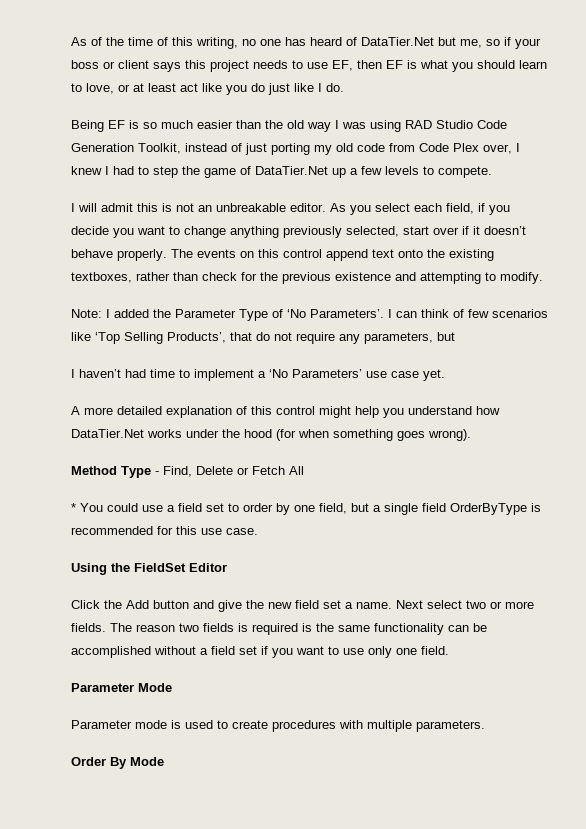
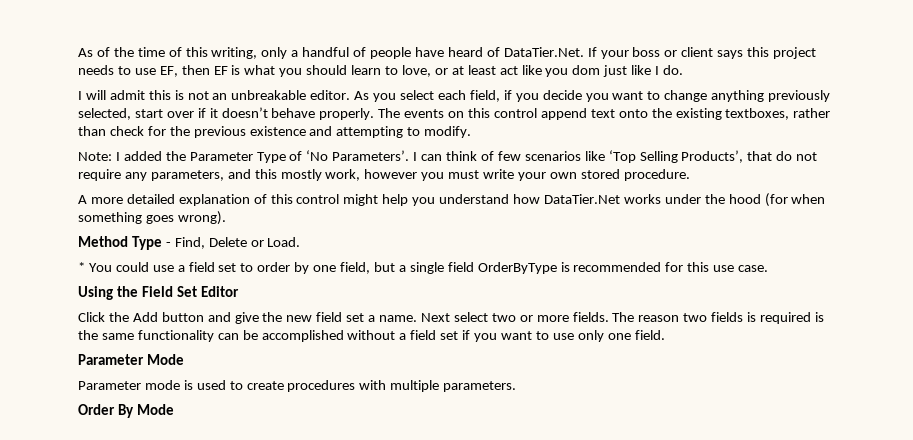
- As of the time of this writing, no one has heard of DataTier.Net but me, so if your boss or client says this project needs to use EF, then EF is what you should learn to love, or at least act like you do just like I do.
+ As of the time of this writing, only a handful of people have heard of DataTier.Net. If your boss or client says this project needs to use EF, then EF is what you should learn to love, or at least act like you dom just like I do.
- Being EF is so much easier than the old way I was using RAD Studio Code Generation Toolkit, instead of just porting my old code from Code Plex over, I knew I had to step the game of DataTier.Net up a few levels to compete.
- I can think of few scenarios like ‘Top Selling Products’, that do not require any parameters, but
- I haven’t had time to implement a ‘No Parameters’ use case yet.
+ I can think of few scenarios like ‘Top Selling Products’, that do not require any parameters, and this mostly work, however you must write your own stored procedure.
- Method Type - Find, Delete or Fetch All
+ Method Type - Find, Delete or Load.
- Using the FieldSet Editor
+ Using the Field Set Editor

